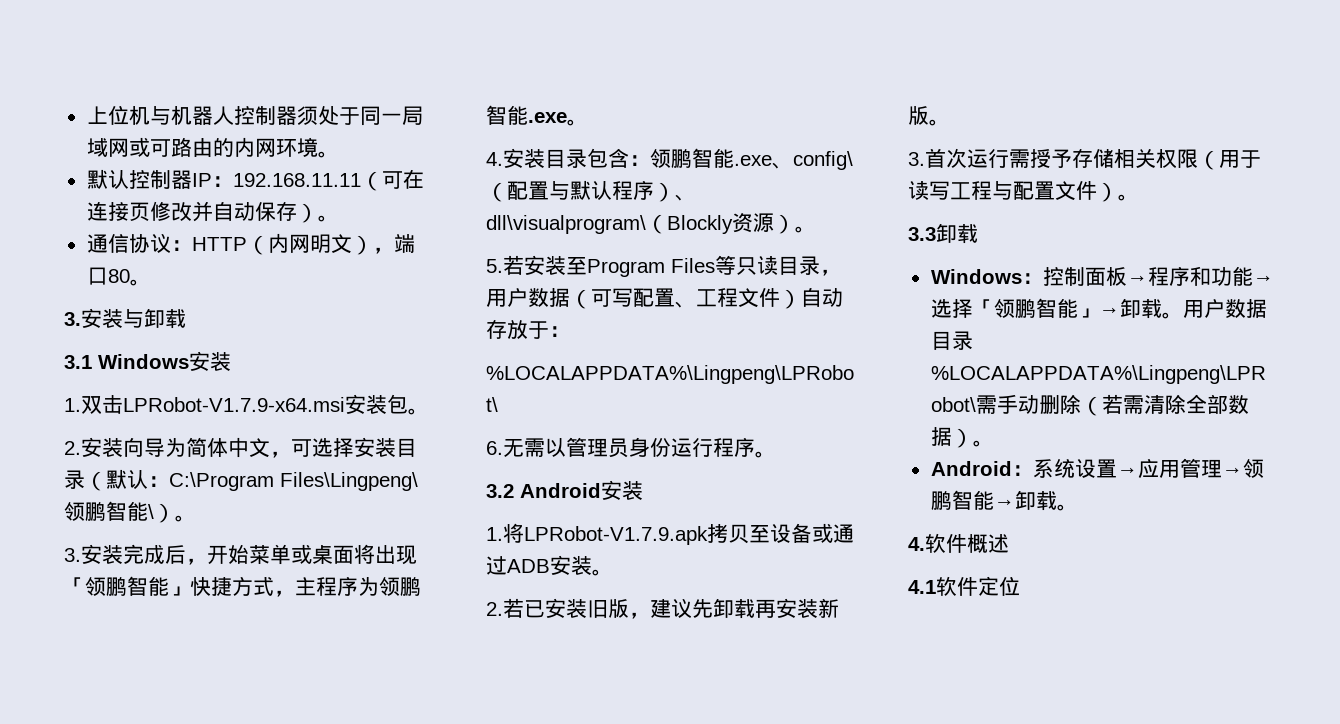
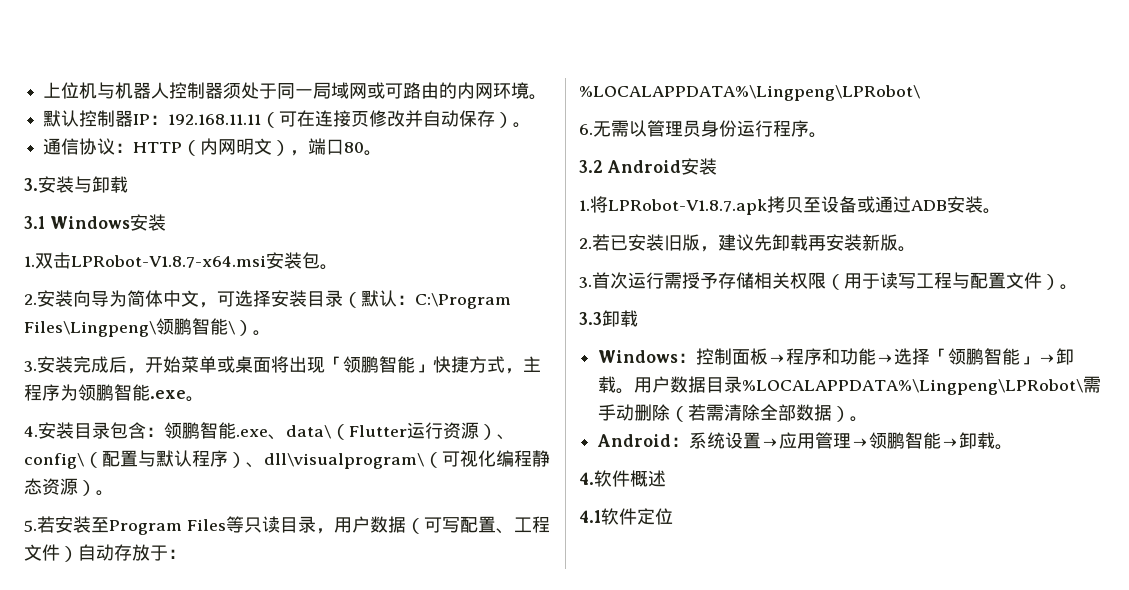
- 1.双击LPRobot-V1.7.9-x64.msi安装包。
+ 1.双击LPRobot-V1.8.7-x64.msi安装包。
- 4.安装目录包含：领鹏智能.exe、config\（配置与默认程序）、dll\visualprogram\（Blockly资源）。
+ 4.安装目录包含：领鹏智能.exe、data\（Flutter运行资源）、config\（配置与默认程序）、dll\visualprogram\（可视化编程静态资源）。
- 1.将LPRobot-V1.7.9.apk拷贝至设备或通过ADB安装。
+ 1.将LPRobot-V1.8.7.apk拷贝至设备或通过ADB安装。

